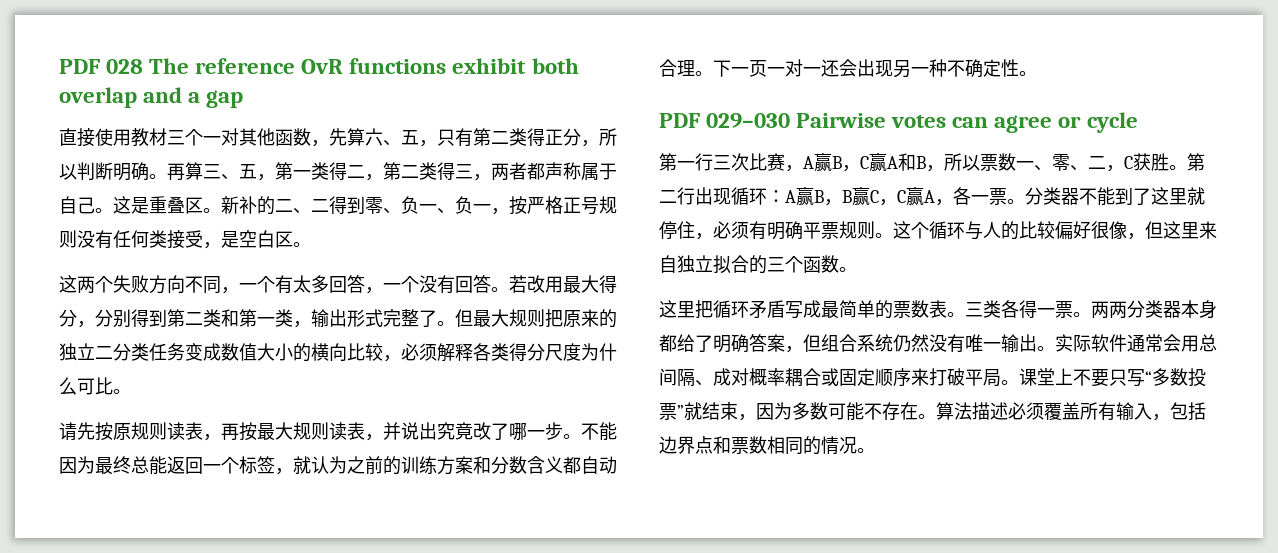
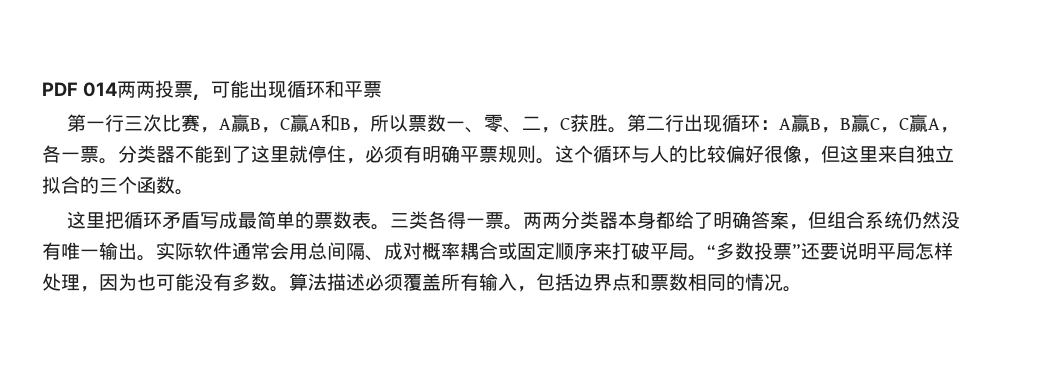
- PDF 028 The reference OvR functions exhibit both overlap and a gap
- 直接使用教材三个一对其他函数，先算六、五，只有第二类得正分，所以判断明确。再算三、五，第一类得二，第二类得三，两者都声称属于自己。这是重叠区。新补的二、二得到零、负一、负一，按严格正号规则没有任何类接受，是空白区。
- 这两个失败方向不同，一个有太多回答，一个没有回答。若改用最大得分，分别得到第二类和第一类，输出形式完整了。但最大规则把原来的独立二分类任务变成数值大小的横向比较，必须解释各类得分尺度为什么可比。
- 请先按原规则读表，再按最大规则读表，并说出究竟改了哪一步。不能因为最终总能返回一个标签，就认为之前的训练方案和分数含义都自动合理。下一页一对一还会出现另一种不确定性。
- PDF 029–030 Pairwise votes can agree or cycle
+ PDF 014两两投票，可能出现循环和平票
- 课堂上不要只写“多数投票”就结束，因为多数可能不存在。
+ “多数投票”还要说明平局怎样处理，因为也可能没有多数。

